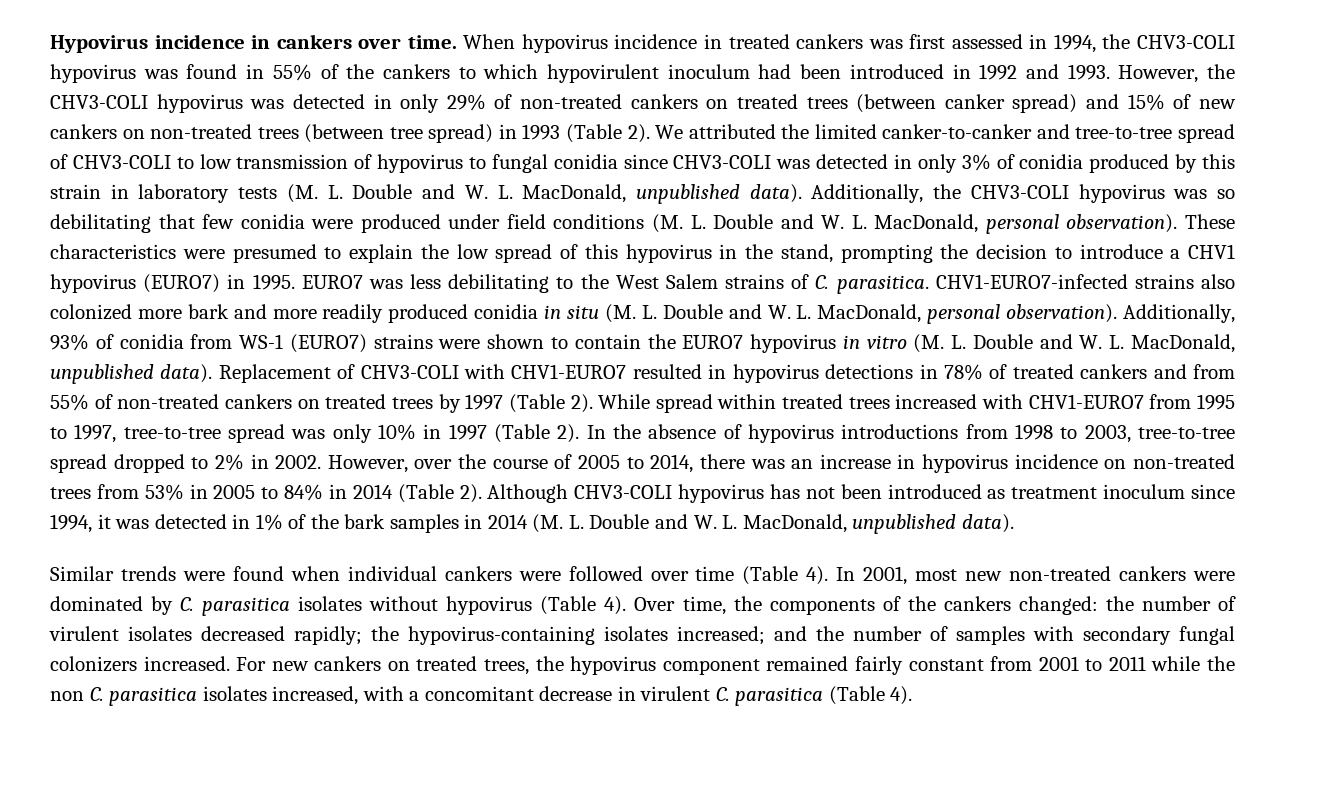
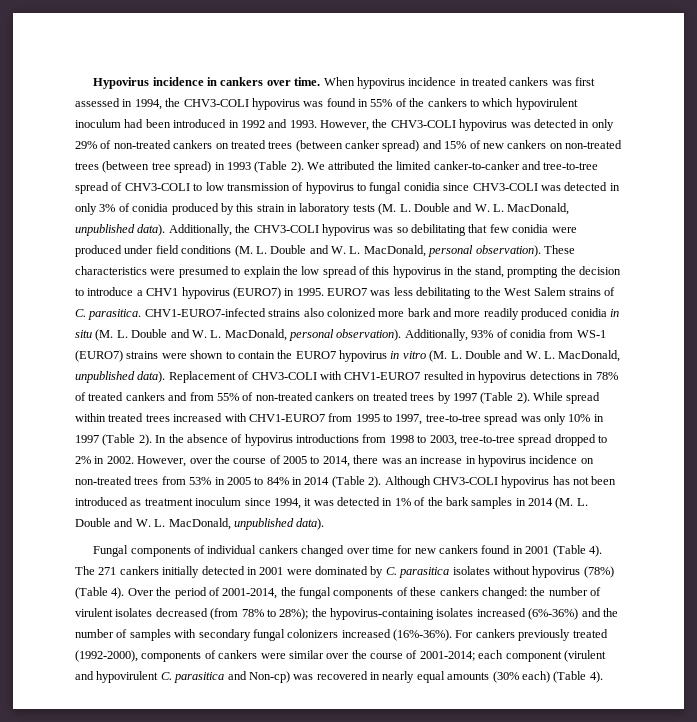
- Similar trends were found when individual cankers were followed over time (Table 4). In 2001, most new non-treated cankers were dominated by C. parasitica isolates without hypovirus (Table 4).
+ Fungal components of individual cankers changed over time for new cankers found in 2001 (Table 4). The 271 cankers initially detected in 2001 were dominated by C. parasitica isolates without hypovirus (78%) (Table 4).
- Over time, the components of the cankers changed: the number of virulent isolates decreased rapidly; the hypovirus-containing isolates increased; and the number of samples with secondary fungal colonizers increased. For new cankers on treated trees, the hypovirus component remained fairly constant from 2001 to 2011 while the non C. parasitica isolates increased, with a concomitant decrease in virulent C. parasitica (Table 4).
+ Over the period of 2001-2014, the fungal components of these cankers changed: the number of virulent isolates decreased (from 78% to 28%); the hypovirus-containing isolates increased (6%-36%) and the number of samples with secondary fungal colonizers increased (16%-36%). For cankers previously treated (1992-2000), components of cankers were similar over the course of 2001-2014; each component (virulent and hypovirulent C. parasitica and Non-cp) was recovered in nearly equal amounts (30% each) (Table 4).

